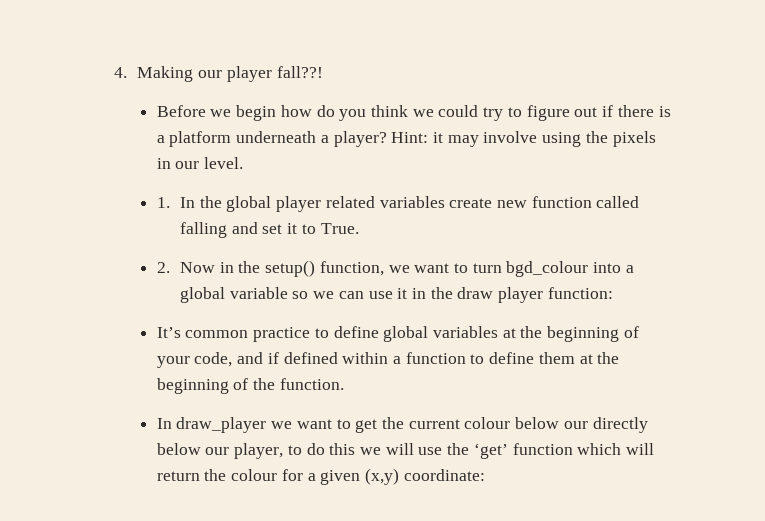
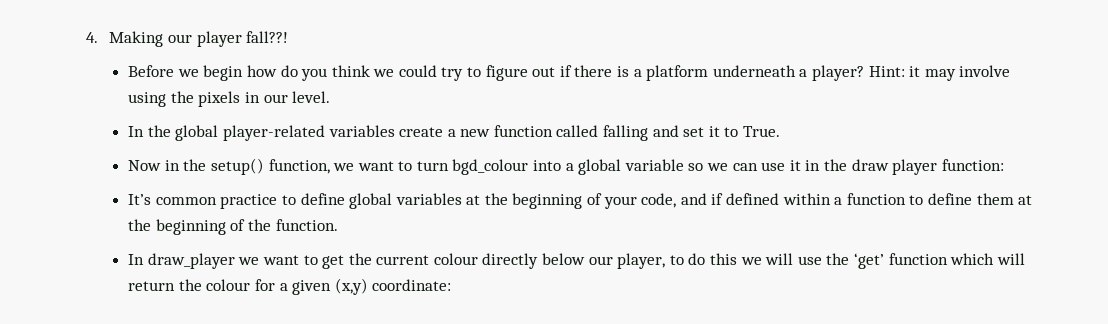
- 1. In the global player related variables create new function called falling and set it to True.
+ In the global player-related variables create a new function called falling and set it to True.
- 2. Now in the setup() function, we want to turn bgd_colour into a global variable so we can use it in the draw player function:
+ Now in the setup() function, we want to turn bgd_colour into a global variable so we can use it in the draw player function:
- In draw_player we want to get the current colour below our directly below our player, to do this we will use the ‘get’ function which will return the colour for a given (x,y) coordinate:
+ In draw_player we want to get the current colour directly below our player, to do this we will use the ‘get’ function which will return the colour for a given (x,y) coordinate:

